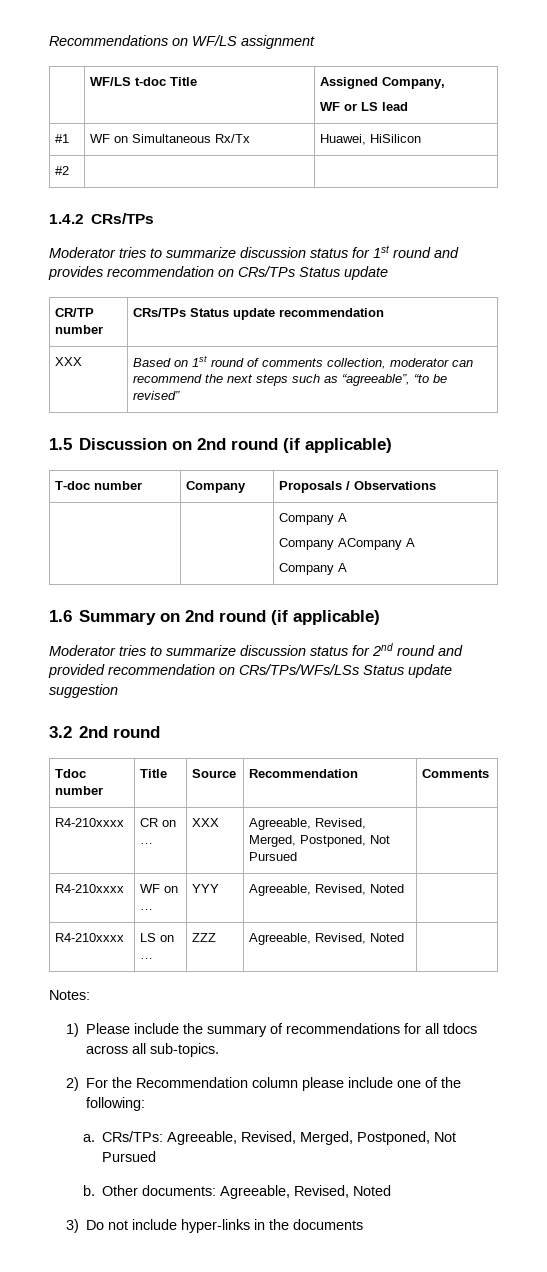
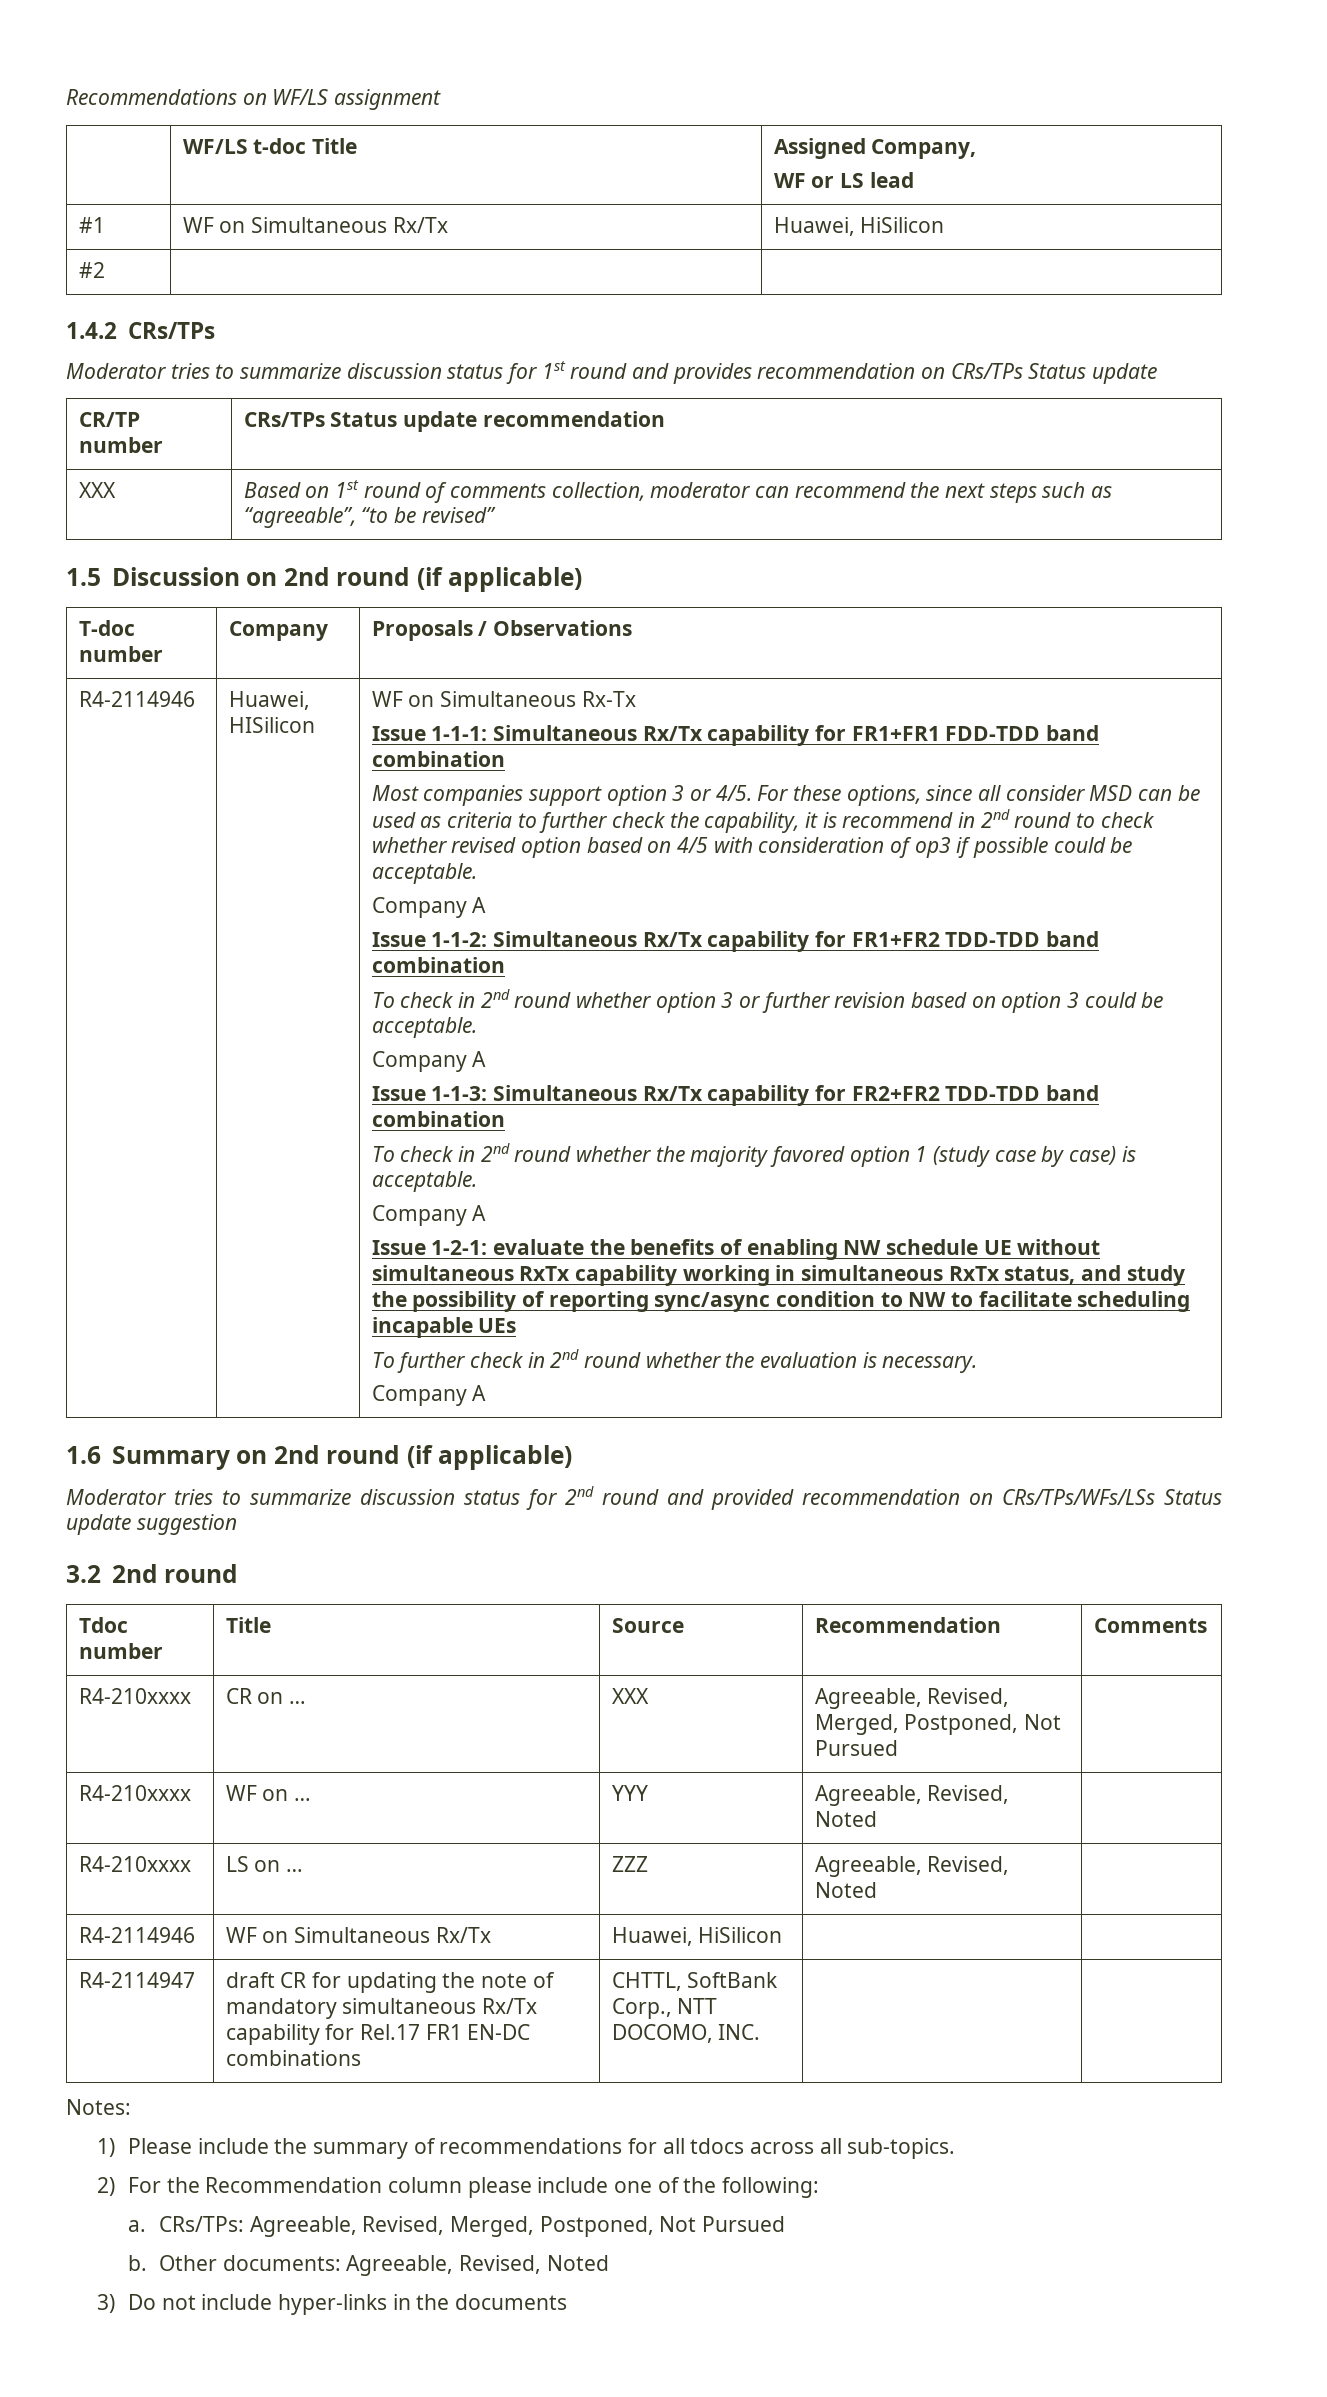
  T-doc number | Company | Proposals / Observations
- | | Company A
- Company ACompany A
+ R4-2114946 | Huawei, HISilicon | WF on Simultaneous Rx-Tx
+ Issue 1-1-1: Simultaneous Rx/Tx capability for FR1+FR1 FDD-TDD band combination
+ Most companies support option 3 or 4/5. For these options, since all consider MSD can be used as criteria to further check the capability, it is recommend in 2nd round to check whether revised option based on 4/5 with consideration of op3 if possible could be acceptable.
+ Company A
+ Issue 1-1-2: Simultaneous Rx/Tx capability for FR1+FR2 TDD-TDD band combination
+ To check in 2nd round whether option 3 or further revision based on option 3 could be acceptable.
+ Company A
+ Issue 1-1-3: Simultaneous Rx/Tx capability for FR2+FR2 TDD-TDD band combination
+ To check in 2nd round whether the majority favored option 1 (study case by case) is acceptable.
+ Company A
+ Issue 1-2-1: evaluate the benefits of enabling NW schedule UE without simultaneous RxTx capability working in simultaneous RxTx status, and study the possibility of reporting sync/async condition to NW to facilitate scheduling incapable UEs
+ To further check in 2nd round whether the evaluation is necessary.
+ R4-2114946 | WF on Simultaneous Rx/Tx | Huawei, HiSilicon | |
+ R4-2114947 | draft CR for updating the note of mandatory simultaneous Rx/Tx capability for Rel.17 FR1 EN-DC combinations | CHTTL, SoftBank Corp., NTT DOCOMO, INC. | |

